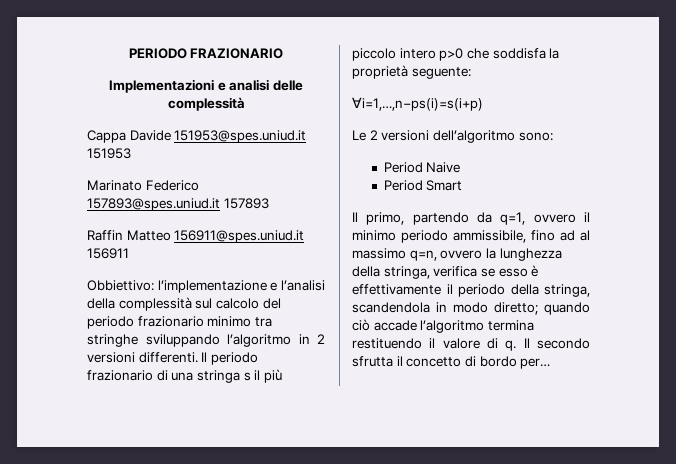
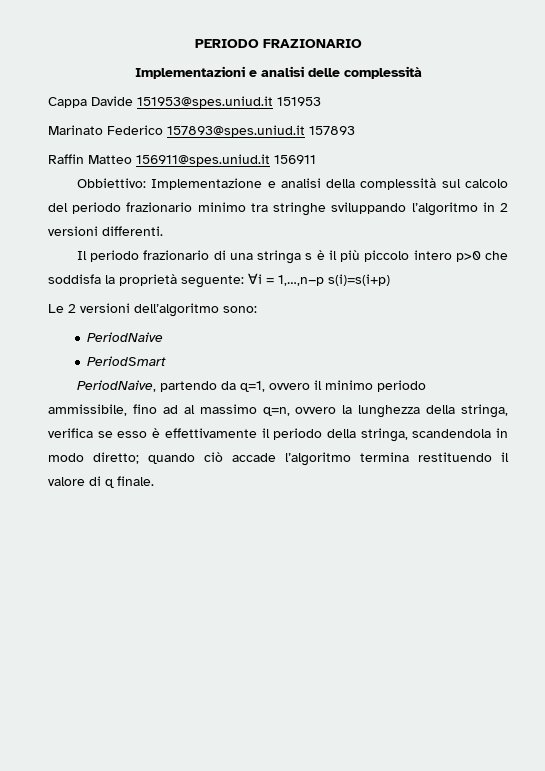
- Obbiettivo: l’implementazione e l’analisi della complessità sul calcolo del periodo frazionario minimo tra stringhe sviluppando l’algoritmo in 2 versioni differenti. Il periodo frazionario di una stringa s il più piccolo intero p>0 che soddisfa la proprietà seguente:
- ∀i=1,…,n−ps(i)=s(i+p)
+ Obbiettivo: Implementazione e analisi della complessità sul calcolo del periodo frazionario minimo tra stringhe sviluppando l’algoritmo in 2 versioni differenti.
+ Il periodo frazionario di una stringa s è il più piccolo intero p>0 che soddisfa la proprietà seguente: ∀i = 1,…,n−p s(i)=s(i+p)
- Period Naive
- Period Smart
- Il primo, partendo da q=1, ovvero il minimo periodo ammissibile, fino ad al massimo q=n, ovvero la lunghezza della stringa, verifica se esso è effettivamente il periodo della stringa, scandendola in modo diretto; quando ciò accade l’algoritmo termina restituendo il valore di q. Il secondo sfrutta il concetto di bordo per…
+ PeriodNaive
+ PeriodSmart
+ PeriodNaive, partendo da q=1, ovvero il minimo periodo ammissibile, fino ad al massimo q=n, ovvero la lunghezza della stringa, verifica se esso è effettivamente il periodo della stringa, scandendola in modo diretto; quando ciò accade l’algoritmo termina restituendo il valore di q finale.

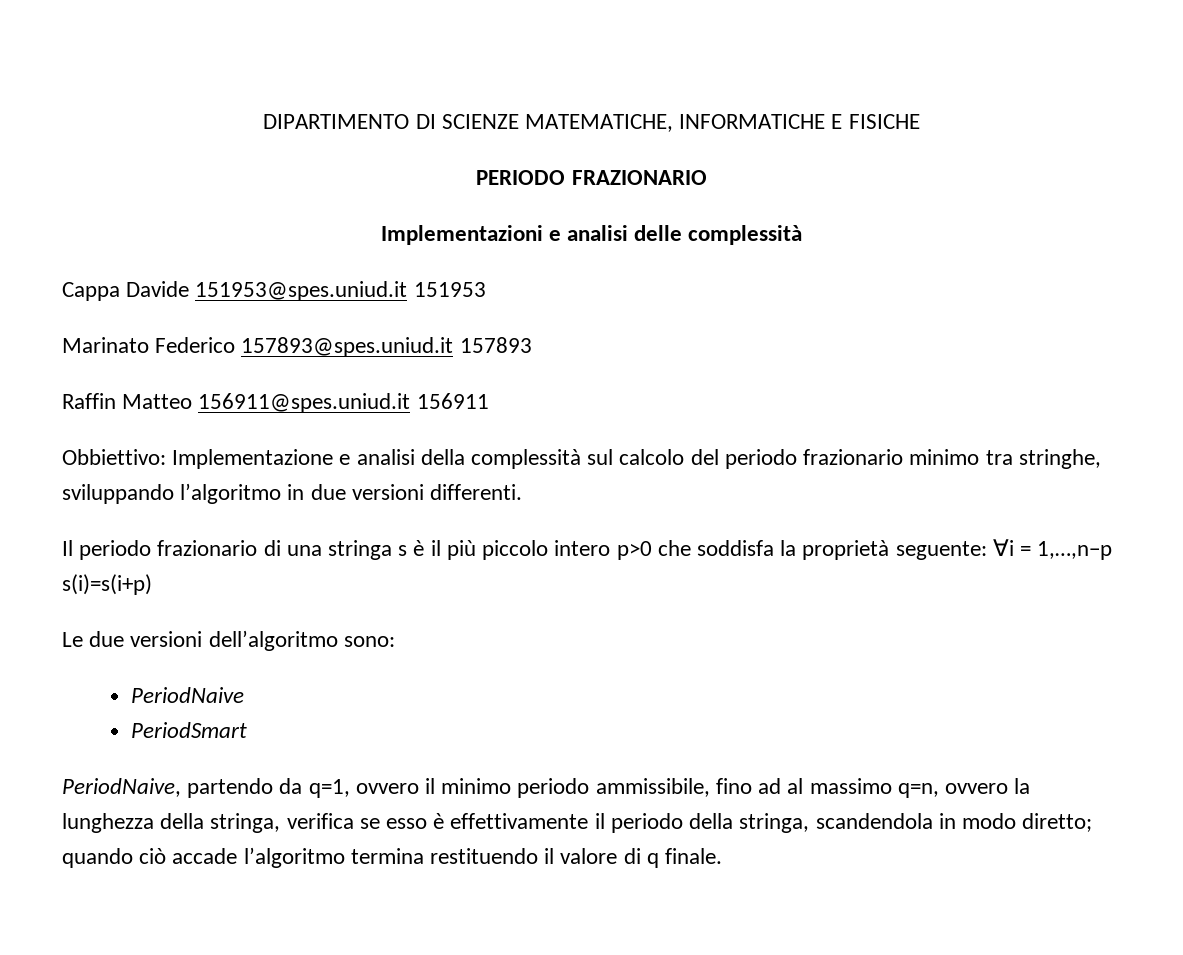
+ DIPARTIMENTO DI SCIENZE MATEMATICHE, INFORMATICHE E FISICHE
- Obbiettivo: Implementazione e analisi della complessità sul calcolo del periodo frazionario minimo tra stringhe sviluppando l’algoritmo in 2 versioni differenti.
+ Obbiettivo: Implementazione e analisi della complessità sul calcolo del periodo frazionario minimo tra stringhe, sviluppando l’algoritmo in due versioni differenti.
- Le 2 versioni dell’algoritmo sono:
+ Le due versioni dell’algoritmo sono:

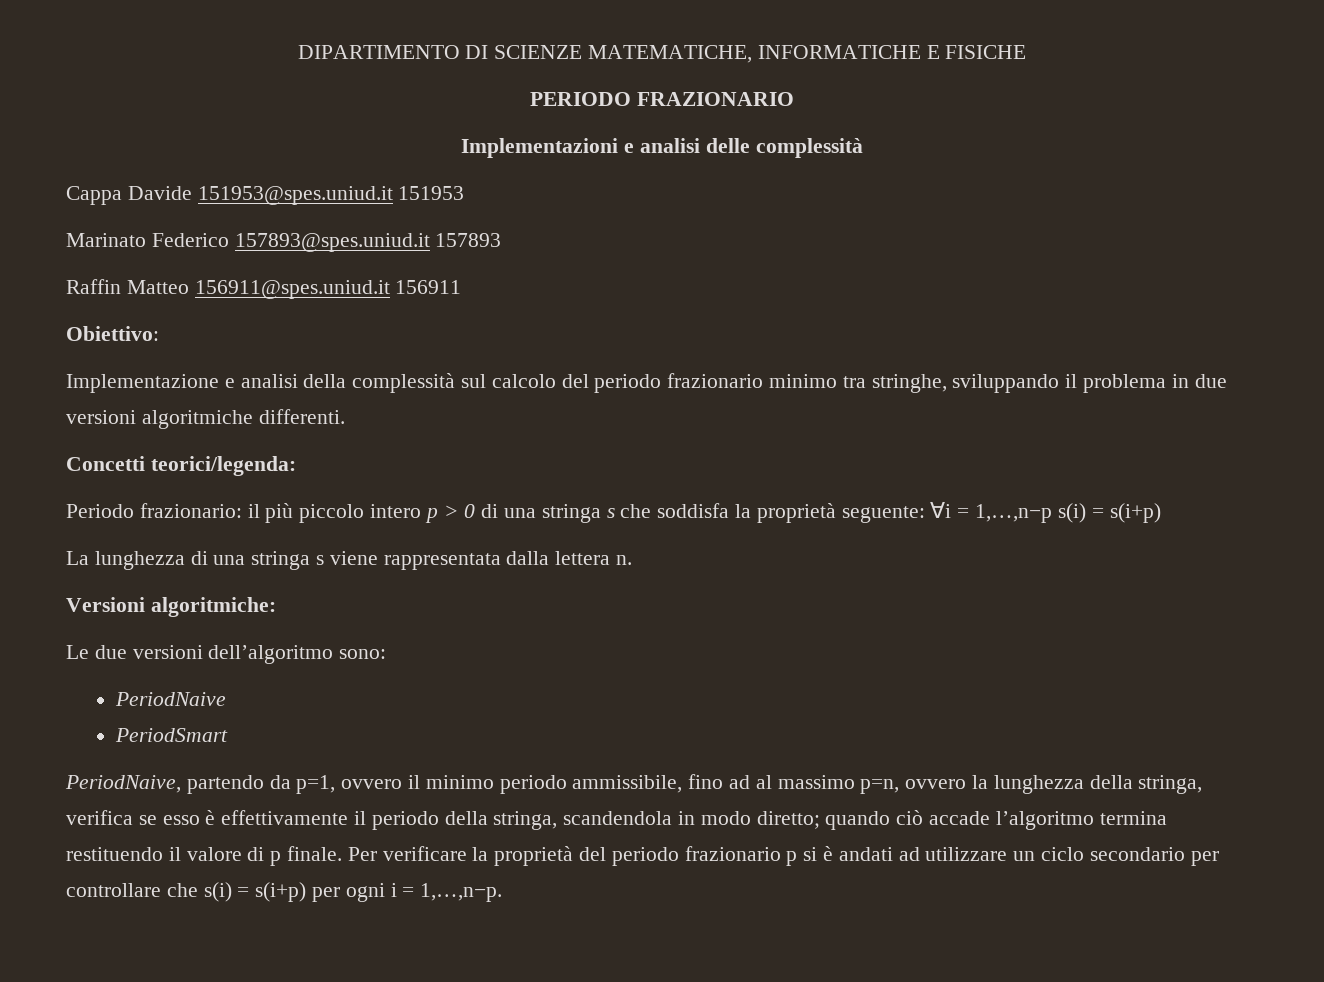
- Obbiettivo: Implementazione e analisi della complessità sul calcolo del periodo frazionario minimo tra stringhe, sviluppando l’algoritmo in due versioni differenti.
+ Obiettivo:
+ Implementazione e analisi della complessità sul calcolo del periodo frazionario minimo tra stringhe, sviluppando il problema in due versioni algoritmiche differenti.
- Il periodo frazionario di una stringa s è il più piccolo intero p>0 che soddisfa la proprietà seguente: ∀i = 1,…,n−p s(i)=s(i+p)
+ Concetti teorici/legenda:
+ Periodo frazionario: il più piccolo intero p > 0 di una stringa s che soddisfa la proprietà seguente: ∀i = 1,…,n−p s(i) = s(i+p)
+ La lunghezza di una stringa s viene rappresentata dalla lettera n.
+ Versioni algoritmiche:
- PeriodNaive, partendo da q=1, ovvero il minimo periodo ammissibile, fino ad al massimo q=n, ovvero la lunghezza della stringa, verifica se esso è effettivamente il periodo della stringa, scandendola in modo diretto; quando ciò accade l’algoritmo termina restituendo il valore di q finale.
+ PeriodNaive, partendo da p=1, ovvero il minimo periodo ammissibile, fino ad al massimo p=n, ovvero la lunghezza della stringa, verifica se esso è effettivamente il periodo della stringa, scandendola in modo diretto; quando ciò accade l’algoritmo termina restituendo il valore di p finale. Per verificare la proprietà del periodo frazionario p si è andati ad utilizzare un ciclo secondario per controllare che s(i) = s(i+p) per ogni i = 1,…,n−p.

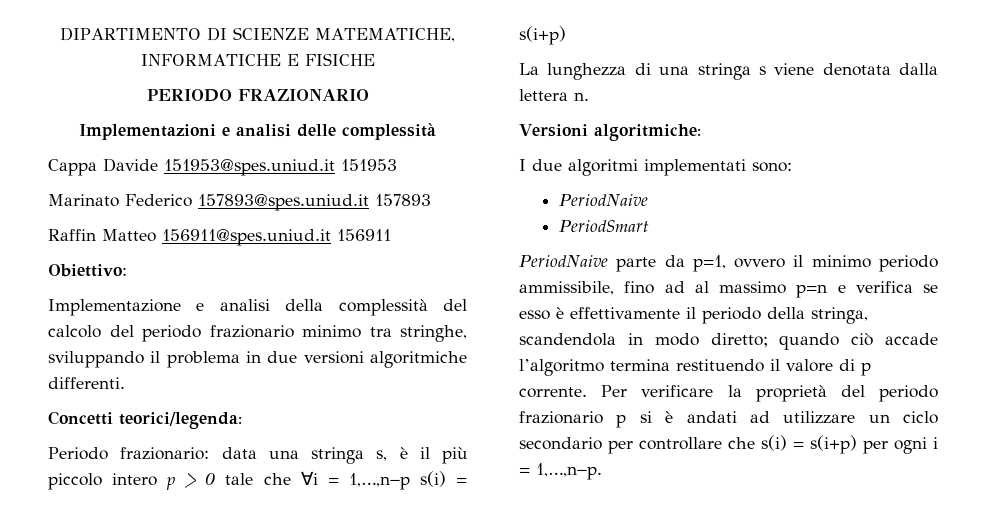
- Implementazione e analisi della complessità sul calcolo del periodo frazionario minimo tra stringhe, sviluppando il problema in due versioni algoritmiche differenti.
+ Implementazione e analisi della complessità del calcolo del periodo frazionario minimo tra stringhe, sviluppando il problema in due versioni algoritmiche differenti.
- Periodo frazionario: il più piccolo intero p > 0 di una stringa s che soddisfa la proprietà seguente: ∀i = 1,…,n−p s(i) = s(i+p)
+ Periodo frazionario: data una stringa s, è il più piccolo intero p > 0 tale che ∀i = 1,…,n−p s(i) = s(i+p)
- La lunghezza di una stringa s viene rappresentata dalla lettera n.
+ La lunghezza di una stringa s viene denotata dalla lettera n.
- Le due versioni dell’algoritmo sono:
+ I due algoritmi implementati sono:
- PeriodNaive, partendo da p=1, ovvero il minimo periodo ammissibile, fino ad al massimo p=n, ovvero la lunghezza della stringa, verifica se esso è effettivamente il periodo della stringa, scandendola in modo diretto; quando ciò accade l’algoritmo termina restituendo il valore di p finale.
+ PeriodNaive parte da p=1, ovvero il minimo periodo ammissibile, fino ad al massimo p=n e verifica se esso è effettivamente il periodo della stringa, scandendola in modo diretto; quando ciò accade l’algoritmo termina restituendo il valore di p corrente.

